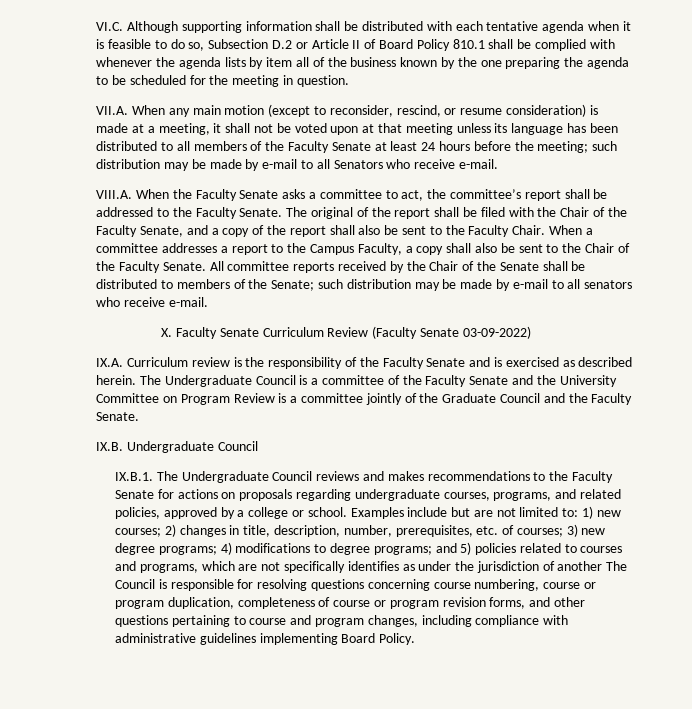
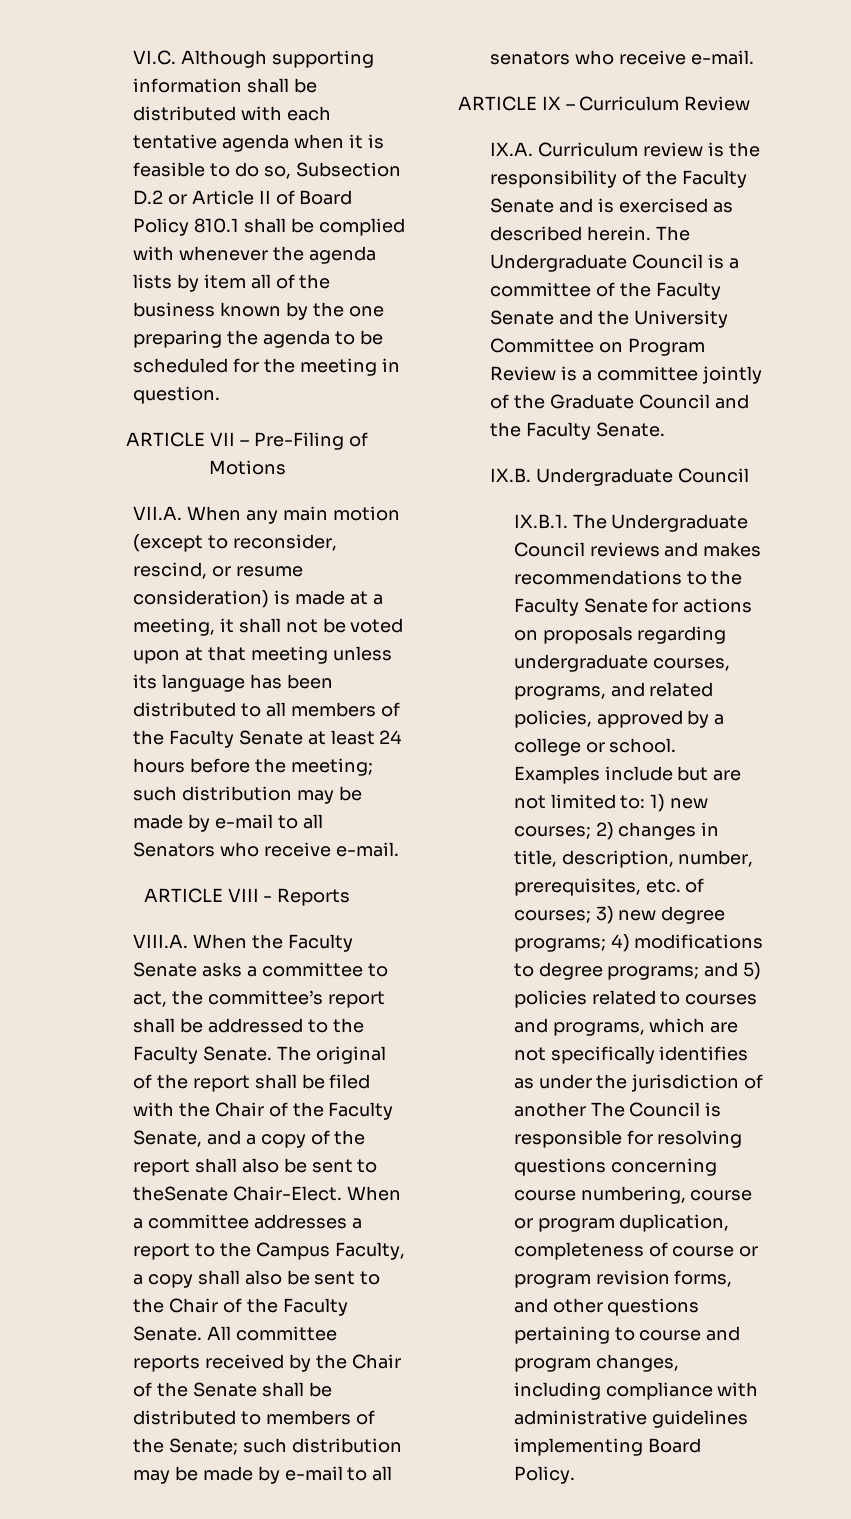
+ ARTICLE VII – Pre-Filing of Motions
+ ARTICLE VIII - Reports
- The original of the report shall be filed with the Chair of the Faculty Senate, and a copy of the report shall also be sent to the Faculty Chair.
+ The original of the report shall be filed with the Chair of the Faculty Senate, and a copy of the report shall also be sent to theSenate Chair-Elect.
- X. Faculty Senate Curriculum Review (Faculty Senate 03-09-2022)
+ ARTICLE IX – Curriculum Review

